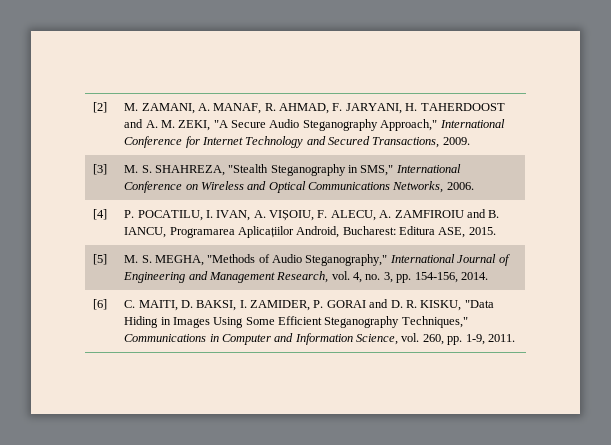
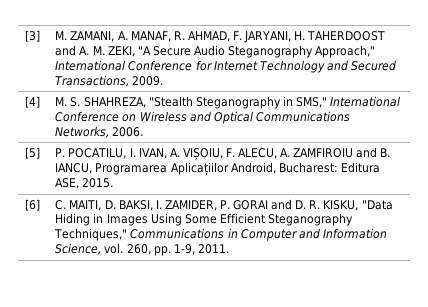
- [2] | M. ZAMANI, A. MANAF, R. AHMAD, F. JARYANI, H. TAHERDOOST and A. M. ZEKI, "A Secure Audio Steganography Approach," International Conference for Internet Technology and Secured Transactions, 2009.
+ [3] | M. ZAMANI, A. MANAF, R. AHMAD, F. JARYANI, H. TAHERDOOST and A. M. ZEKI, "A Secure Audio Steganography Approach," International Conference for Internet Technology and Secured Transactions, 2009.
- [3] | M. S. SHAHREZA, "Stealth Steganography in SMS," International Conference on Wireless and Optical Communications Networks, 2006.
+ [4] | M. S. SHAHREZA, "Stealth Steganography in SMS," International Conference on Wireless and Optical Communications Networks, 2006.
- [4] | P. POCATILU, I. IVAN, A. VIȘOIU, F. ALECU, A. ZAMFIROIU and B. IANCU, Programarea Aplicațiilor Android, Bucharest: Editura ASE, 2015.
+ [5] | P. POCATILU, I. IVAN, A. VIȘOIU, F. ALECU, A. ZAMFIROIU and B. IANCU, Programarea Aplicațiilor Android, Bucharest: Editura ASE, 2015.
- [5] | M. S. MEGHA, "Methods of Audio Steganography," International Journal of Engineering and Management Research, vol. 4, no. 3, pp. 154-156, 2014.

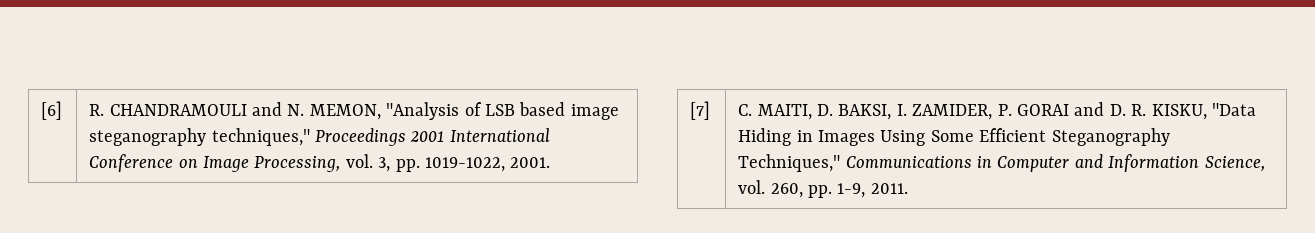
- [3] | M. ZAMANI, A. MANAF, R. AHMAD, F. JARYANI, H. TAHERDOOST and A. M. ZEKI, "A Secure Audio Steganography Approach," International Conference for Internet Technology and Secured Transactions, 2009.
- [4] | M. S. SHAHREZA, "Stealth Steganography in SMS," International Conference on Wireless and Optical Communications Networks, 2006.
- [5] | P. POCATILU, I. IVAN, A. VIȘOIU, F. ALECU, A. ZAMFIROIU and B. IANCU, Programarea Aplicațiilor Android, Bucharest: Editura ASE, 2015.
- [6] | C. MAITI, D. BAKSI, I. ZAMIDER, P. GORAI and D. R. KISKU, "Data Hiding in Images Using Some Efficient Steganography Techniques," Communications in Computer and Information Science, vol. 260, pp. 1-9, 2011.
+ [6] | R. CHANDRAMOULI and N. MEMON, "Analysis of LSB based image steganography techniques," Proceedings 2001 International Conference on Image Processing, vol. 3, pp. 1019-1022, 2001.
+ [7] | C. MAITI, D. BAKSI, I. ZAMIDER, P. GORAI and D. R. KISKU, "Data Hiding in Images Using Some Efficient Steganography Techniques," Communications in Computer and Information Science, vol. 260, pp. 1-9, 2011.

